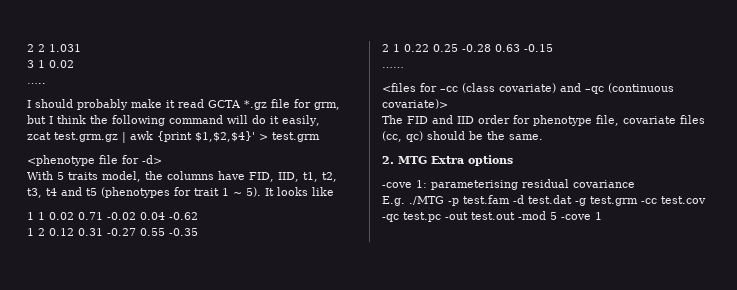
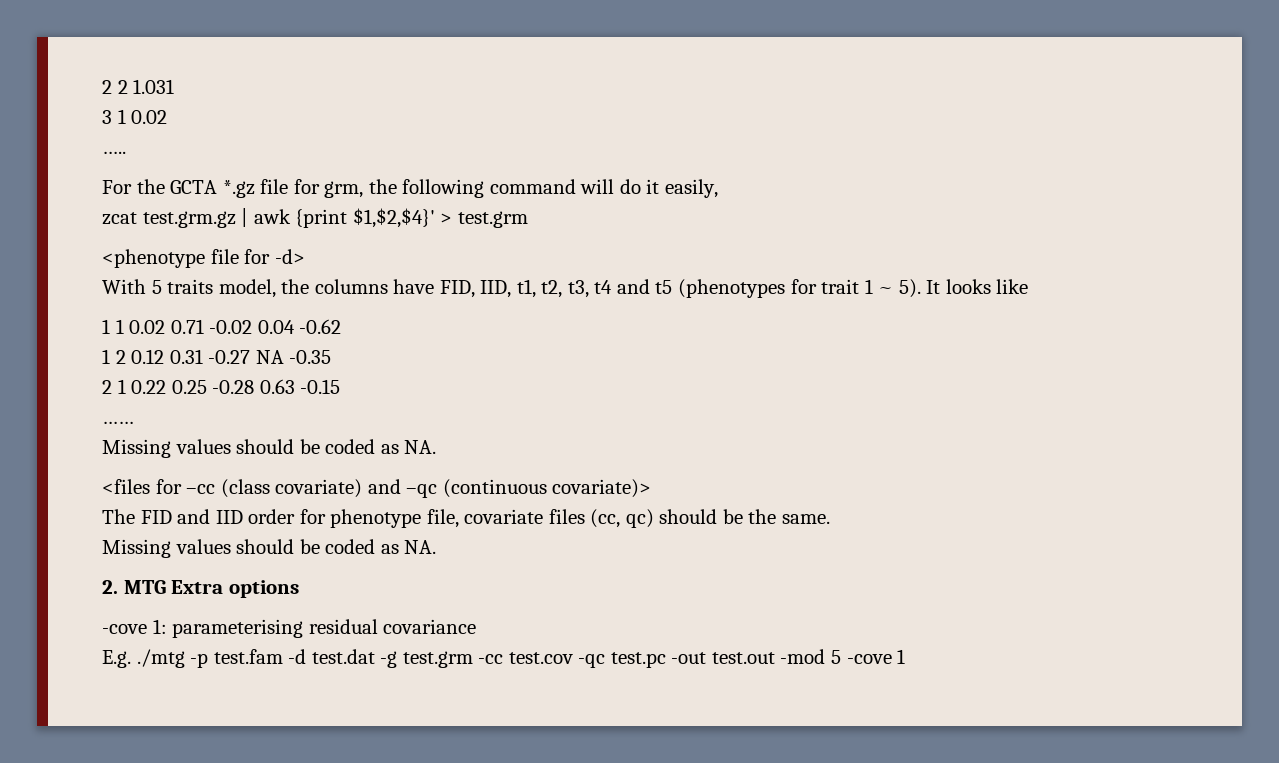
- I should probably make it read GCTA *.gz file for grm, but I think the following command will do it easily,
+ For the GCTA *.gz file for grm, the following command will do it easily,
- 1 2 0.12 0.31 -0.27 0.55 -0.35
+ 1 2 0.12 0.31 -0.27 NA -0.35
  ……
+ Missing values should be coded as NA.
  The FID and IID order for phenotype file, covariate files (cc, qc) should be the same.
+ Missing values should be coded as NA.
- E.g. ./MTG -p test.fam -d test.dat -g test.grm -cc test.cov -qc test.pc -out test.out -mod 5 -cove 1
+ E.g. ./mtg -p test.fam -d test.dat -g test.grm -cc test.cov -qc test.pc -out test.out -mod 5 -cove 1

